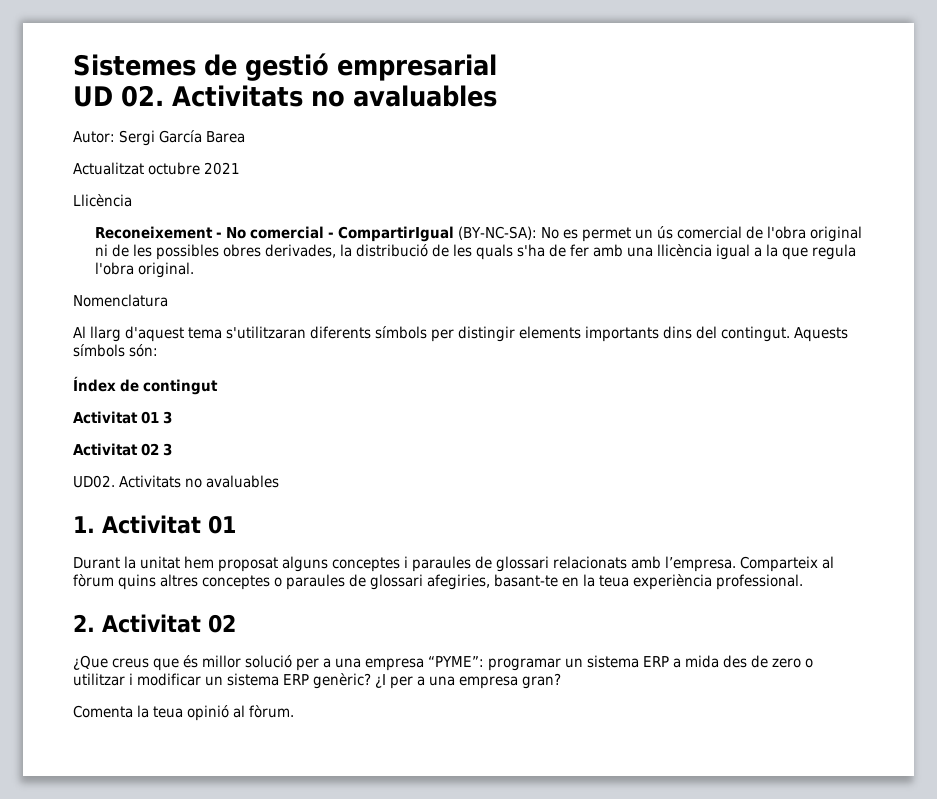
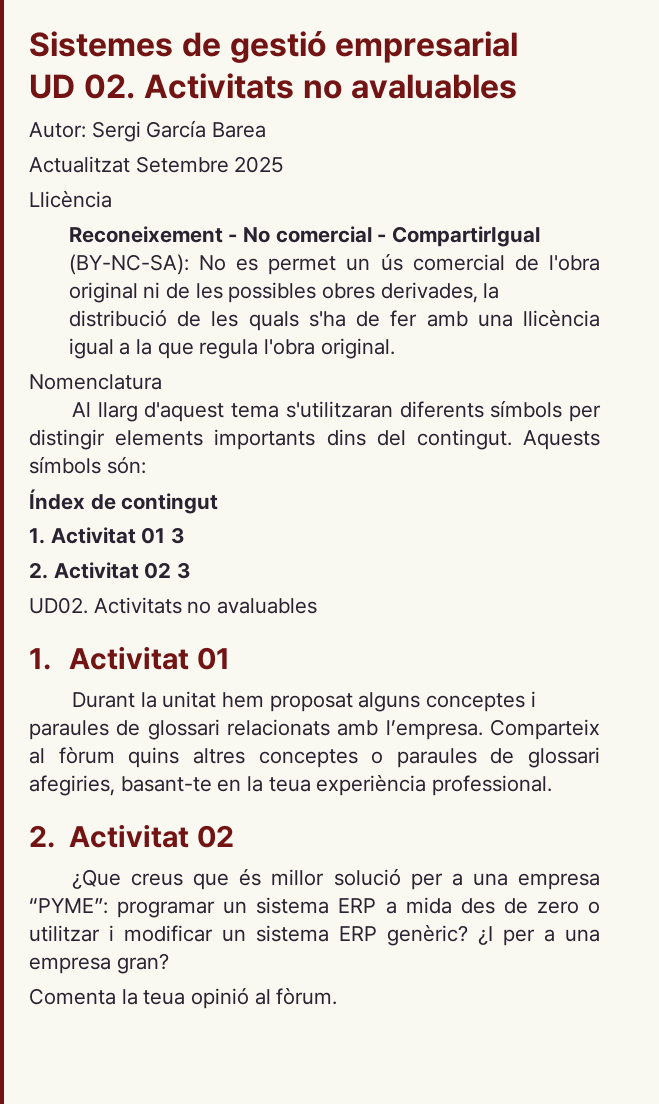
- Actualitzat octubre 2021
+ Actualitzat Setembre 2025
- Activitat 01 3
+ 1. Activitat 01 3
- Activitat 02 3
+ 2. Activitat 02 3

